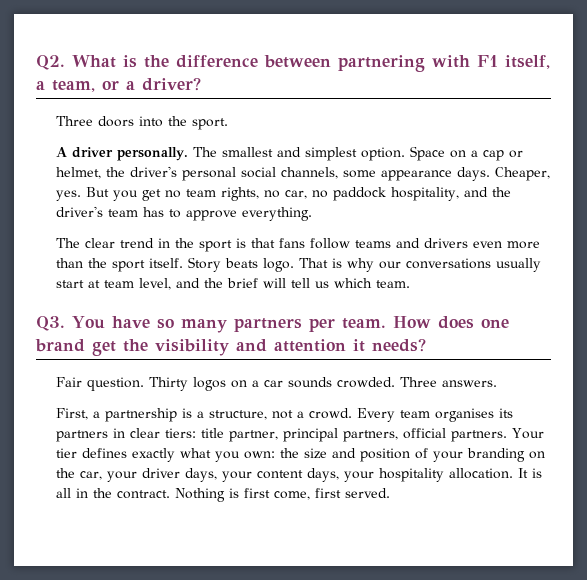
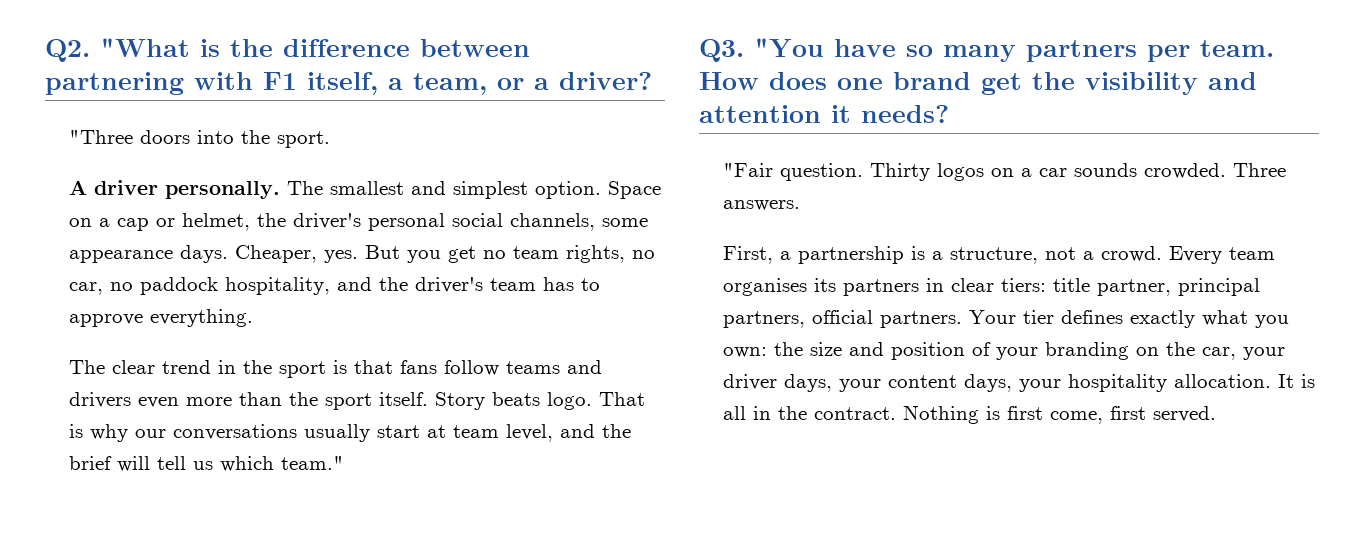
- Q2. What is the difference between partnering with F1 itself, a team, or a driver?
+ Q2. "What is the difference between partnering with F1 itself, a team, or a driver?
- Three doors into the sport.
+ "Three doors into the sport.
- That is why our conversations usually start at team level, and the brief will tell us which team.
+ That is why our conversations usually start at team level, and the brief will tell us which team."
- Q3. You have so many partners per team.
+ Q3. "You have so many partners per team.
- Fair question.
+ "Fair question.

